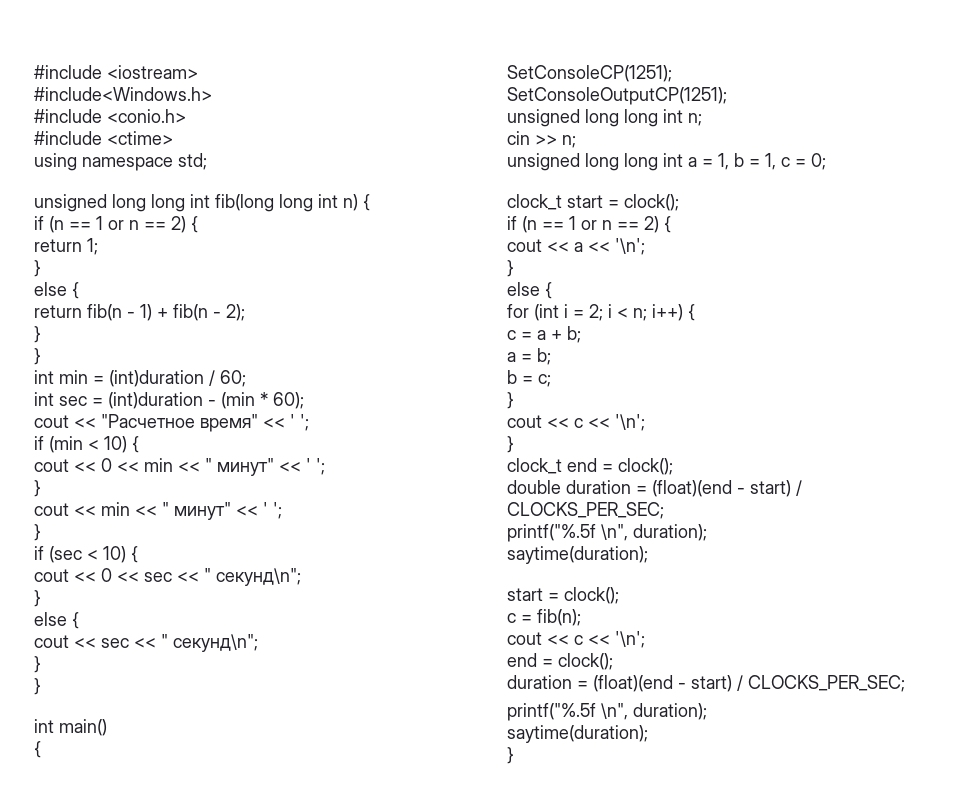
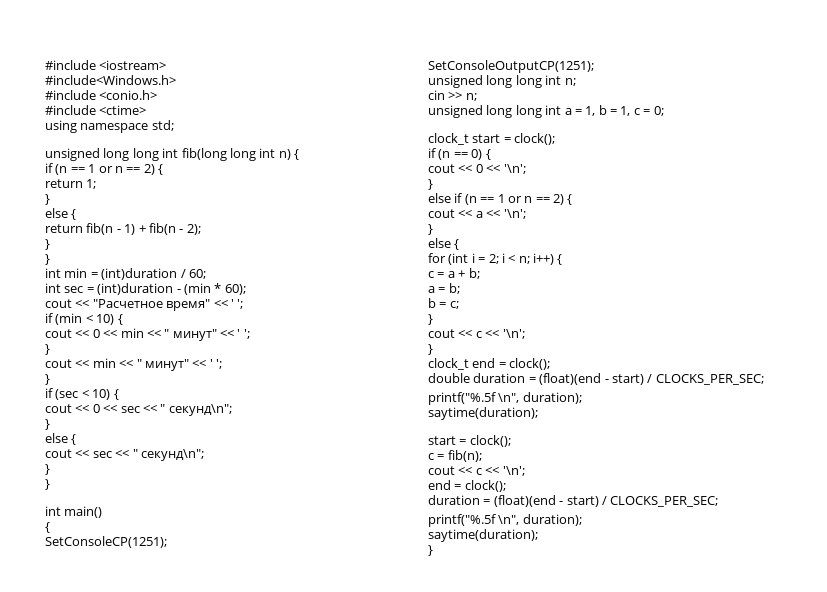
  clock_t start = clock();
- if (n == 1 or n == 2) {
+ if (n == 0) {
+ cout << 0 << '\n';
+ }
+ else if (n == 1 or n == 2) {

